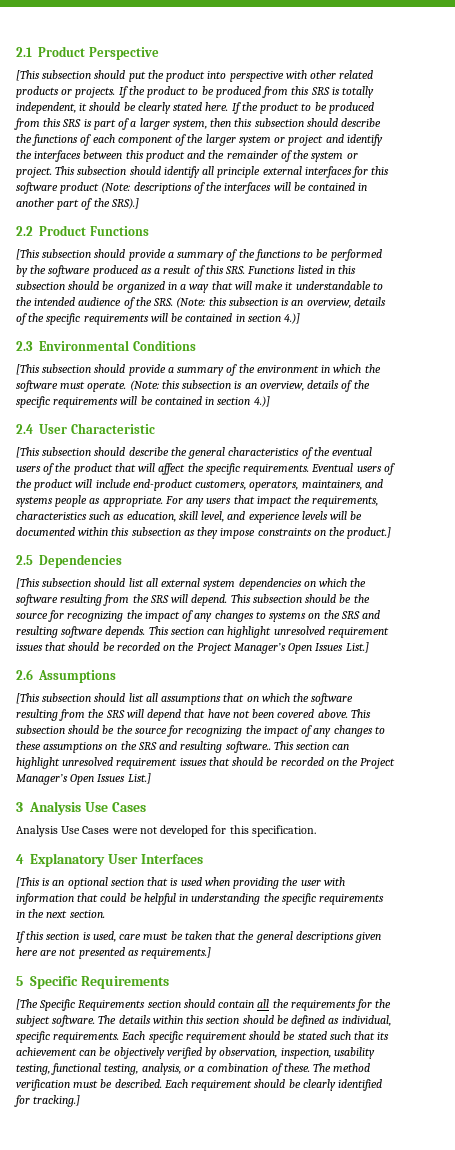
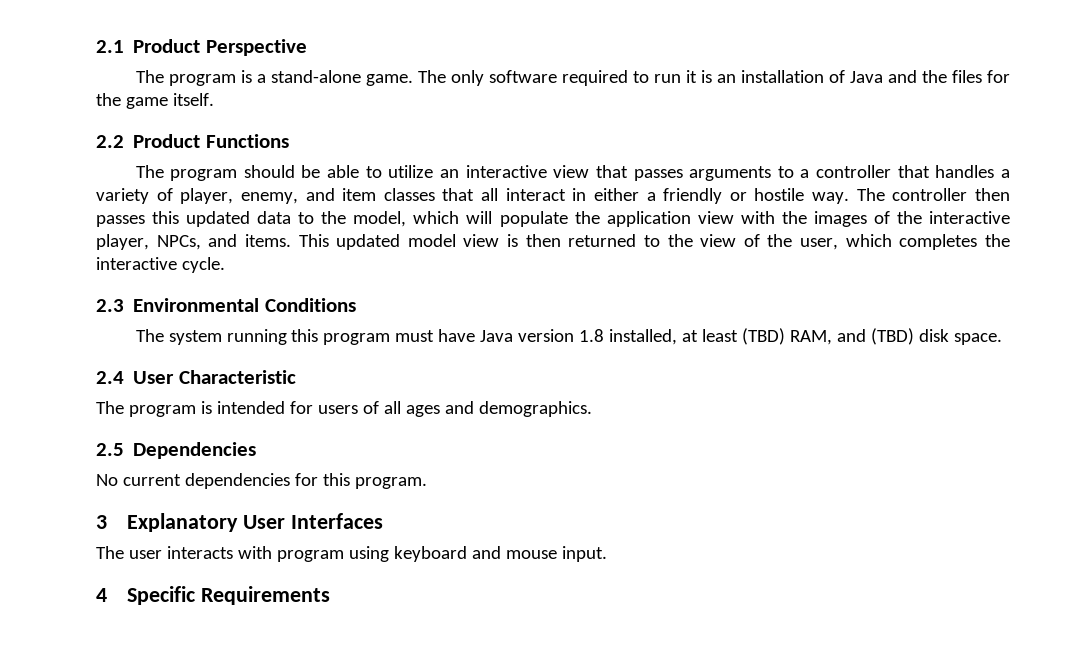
- [This subsection should put the product into perspective with other related products or projects. If the product to be produced from this SRS is totally independent, it should be clearly stated here. If the product to be produced from this SRS is part of a larger system, then this subsection should describe the functions of each component of the larger system or project and identify the interfaces between this product and the remainder of the system or project. This subsection should identify all principle external interfaces for this software product (Note: descriptions of the interfaces will be contained in another part of the SRS).]
+ The program is a stand-alone game. The only software required to run it is an installation of Java and the files for the game itself.
  2.2 Product Functions
- [This subsection should provide a summary of the functions to be performed by the software produced as a result of this SRS. Functions listed in this subsection should be organized in a way that will make it understandable to the intended audience of the SRS. (Note: this subsection is an overview, details of the specific requirements will be contained in section 4.)]
+ The program should be able to utilize an interactive view that passes arguments to a controller that handles a variety of player, enemy, and item classes that all interact in either a friendly or hostile way. The controller then passes this updated data to the model, which will populate the application view with the images of the interactive player, NPCs, and items. This updated model view is then returned to the view of the user, which completes the interactive cycle.
  2.3 Environmental Conditions
- [This subsection should provide a summary of the environment in which the software must operate. (Note: this subsection is an overview, details of the specific requirements will be contained in section 4.)]
+ The system running this program must have Java version 1.8 installed, at least (TBD) RAM, and (TBD) disk space.
  2.4 User Characteristic
- [This subsection should describe the general characteristics of the eventual users of the product that will affect the specific requirements. Eventual users of the product will include end-product customers, operators, maintainers, and systems people as appropriate. For any users that impact the requirements, characteristics such as education, skill level, and experience levels will be documented within this subsection as they impose constraints on the product.]
+ The program is intended for users of all ages and demographics.
  2.5 Dependencies
- [This subsection should list all external system dependencies on which the software resulting from the SRS will depend. This subsection should be the source for recognizing the impact of any changes to systems on the SRS and resulting software depends. This section can highlight unresolved requirement issues that should be recorded on the Project Manager’s Open Issues List.]
- 2.6 Assumptions
- [This subsection should list all assumptions that on which the software resulting from the SRS will depend that have not been covered above. This subsection should be the source for recognizing the impact of any changes to these assumptions on the SRS and resulting software.. This section can highlight unresolved requirement issues that should be recorded on the Project Manager’s Open Issues List.]
- 3 Analysis Use Cases
- Analysis Use Cases were not developed for this specification.
- 4 Explanatory User Interfaces
- [This is an optional section that is used when providing the user with information that could be helpful in understanding the specific requirements in the next section.
- If this section is used, care must be taken that the general descriptions given here are not presented as requirements.]
- 5 Specific Requirements
- [The Specific Requirements section should contain all the requirements for the subject software. The details within this section should be defined as individual, specific requirements. Each specific requirement should be stated such that its achievement can be objectively verified by observation, inspection, usability testing, functional testing, analysis, or a combination of these. The method verification must be described. Each requirement should be clearly identified for tracking.]
+ No current dependencies for this program.
+ 3 Explanatory User Interfaces
+ The user interacts with program using keyboard and mouse input.
+ 4 Specific Requirements

